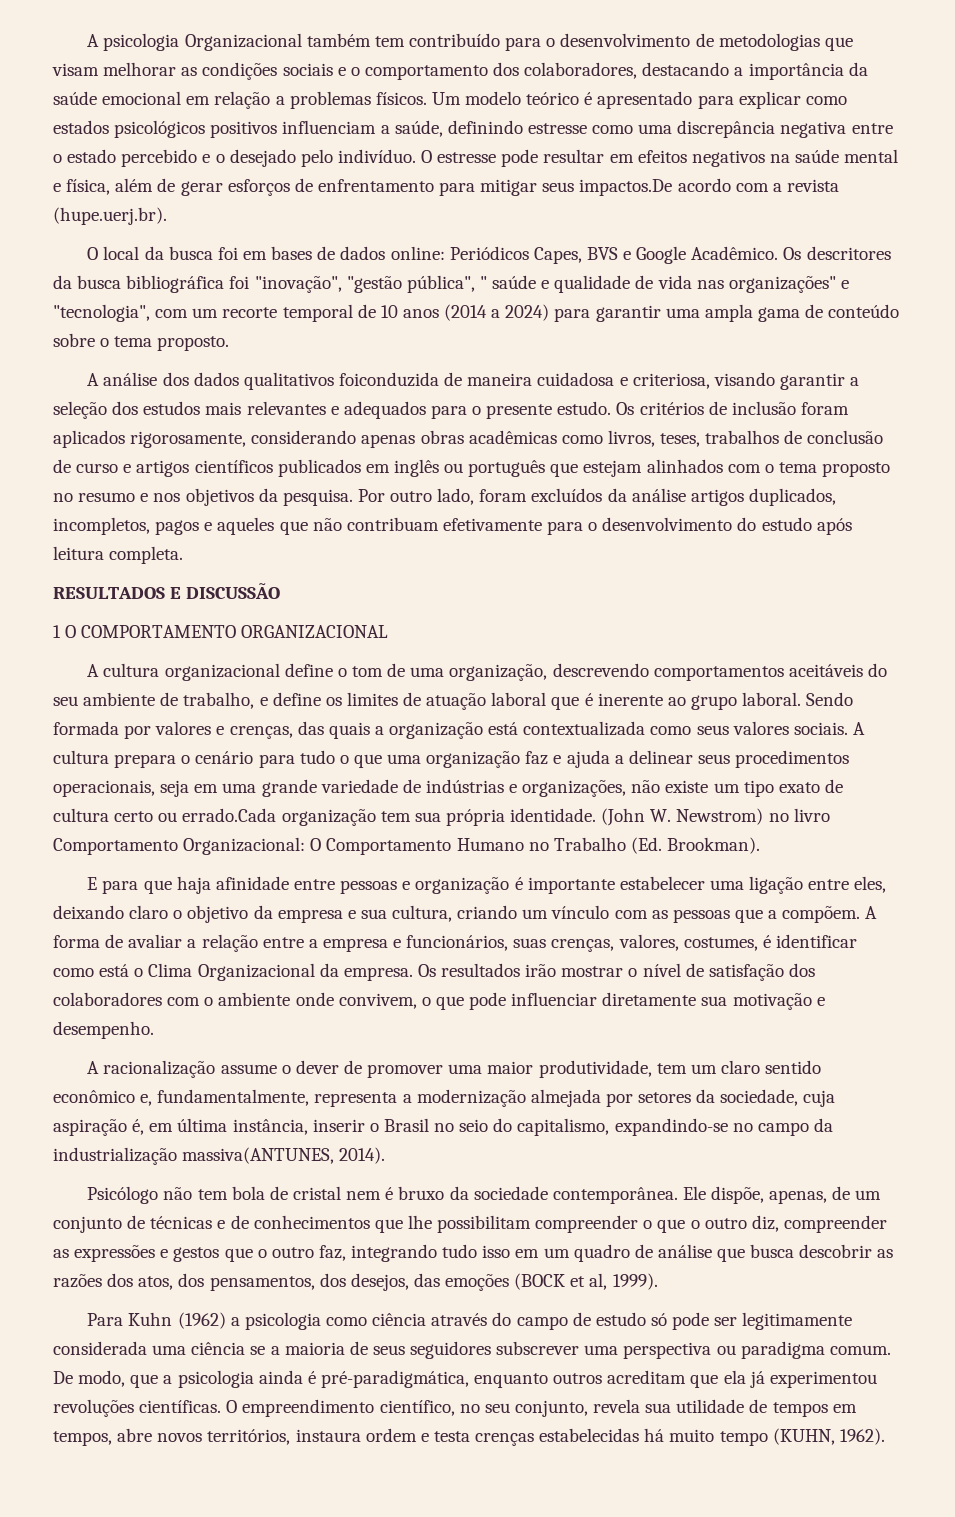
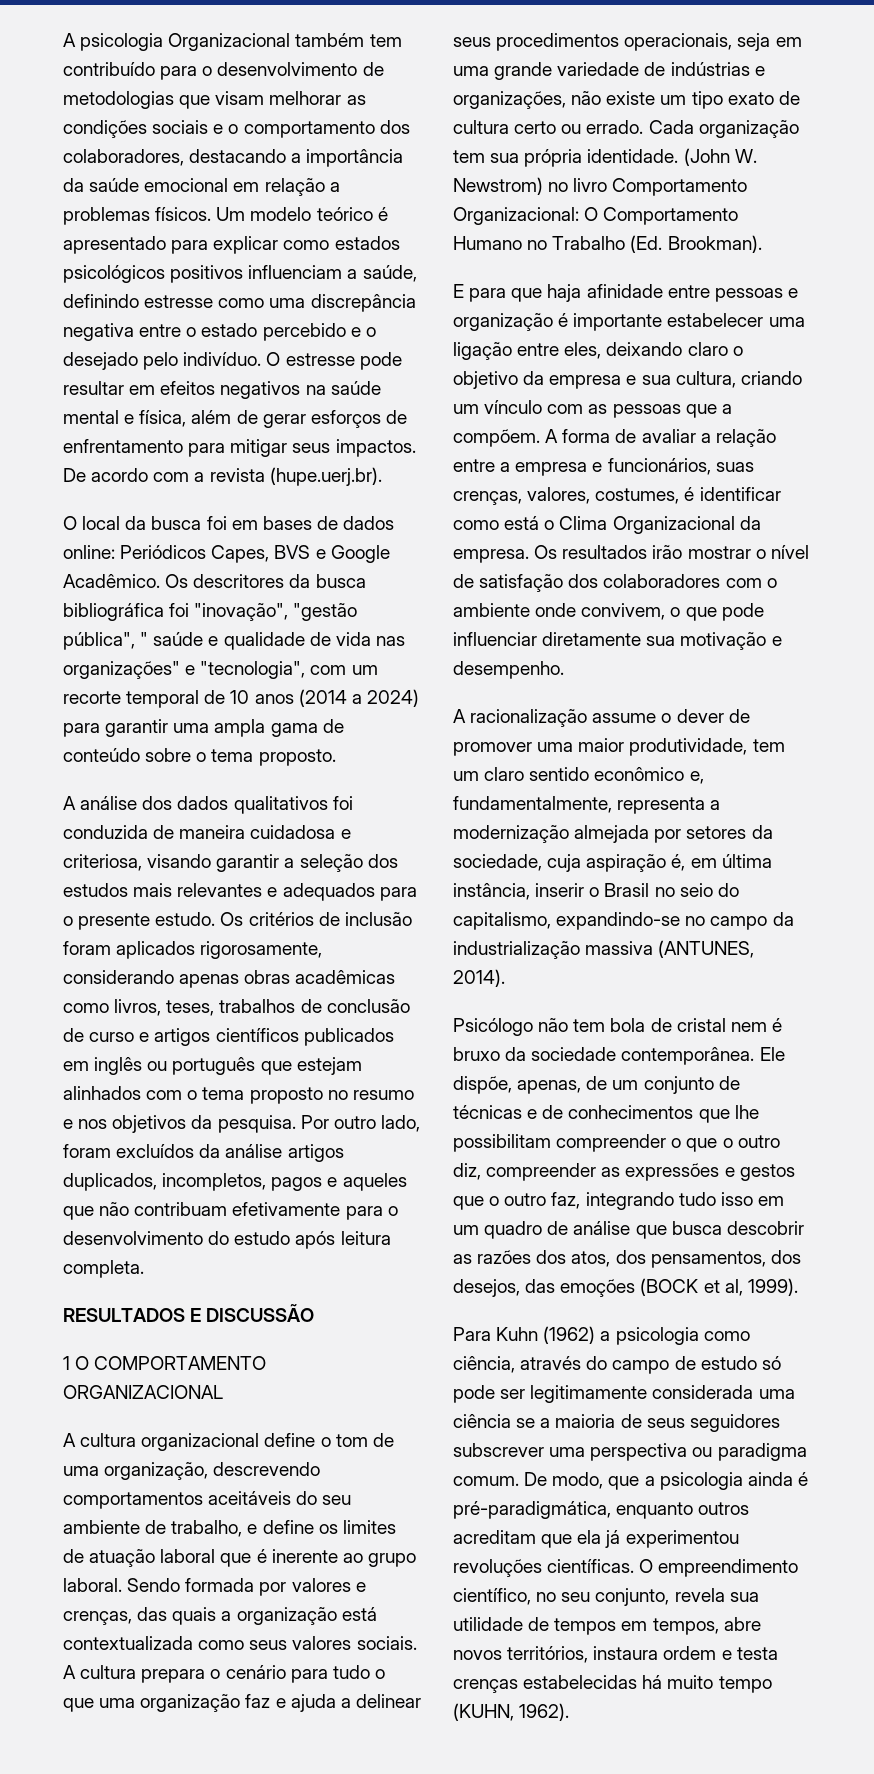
- O estresse pode resultar em efeitos negativos na saúde mental e física, além de gerar esforços de enfrentamento para mitigar seus impactos.De acordo com a revista (hupe.uerj.br).
+ O estresse pode resultar em efeitos negativos na saúde mental e física, além de gerar esforços de enfrentamento para mitigar seus impactos. De acordo com a revista (hupe.uerj.br).
- A análise dos dados qualitativos foiconduzida de maneira cuidadosa e criteriosa, visando garantir a seleção dos estudos mais relevantes e adequados para o presente estudo.
+ A análise dos dados qualitativos foi conduzida de maneira cuidadosa e criteriosa, visando garantir a seleção dos estudos mais relevantes e adequados para o presente estudo.
- A cultura prepara o cenário para tudo o que uma organização faz e ajuda a delinear seus procedimentos operacionais, seja em uma grande variedade de indústrias e organizações, não existe um tipo exato de cultura certo ou errado.Cada organização tem sua própria identidade.
+ A cultura prepara o cenário para tudo o que uma organização faz e ajuda a delinear seus procedimentos operacionais, seja em uma grande variedade de indústrias e organizações, não existe um tipo exato de cultura certo ou errado. Cada organização tem sua própria identidade.
- A racionalização assume o dever de promover uma maior produtividade, tem um claro sentido econômico e, fundamentalmente, representa a modernização almejada por setores da sociedade, cuja aspiração é, em última instância, inserir o Brasil no seio do capitalismo, expandindo-se no campo da industrialização massiva(ANTUNES, 2014).
+ A racionalização assume o dever de promover uma maior produtividade, tem um claro sentido econômico e, fundamentalmente, representa a modernização almejada por setores da sociedade, cuja aspiração é, em última instância, inserir o Brasil no seio do capitalismo, expandindo-se no campo da industrialização massiva (ANTUNES, 2014).
- Para Kuhn (1962) a psicologia como ciência através do campo de estudo só pode ser legitimamente considerada uma ciência se a maioria de seus seguidores subscrever uma perspectiva ou paradigma comum.
+ Para Kuhn (1962) a psicologia como ciência, através do campo de estudo só pode ser legitimamente considerada uma ciência se a maioria de seus seguidores subscrever uma perspectiva ou paradigma comum.

